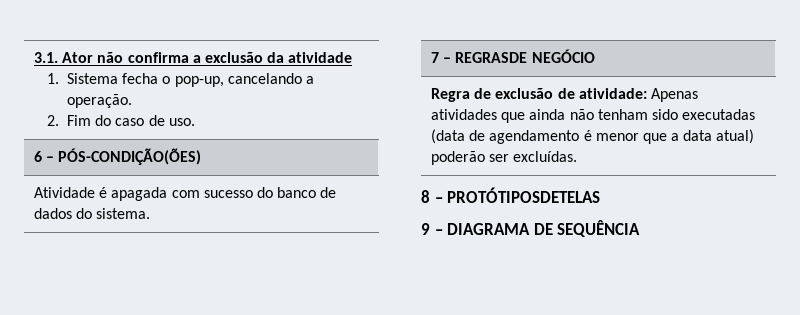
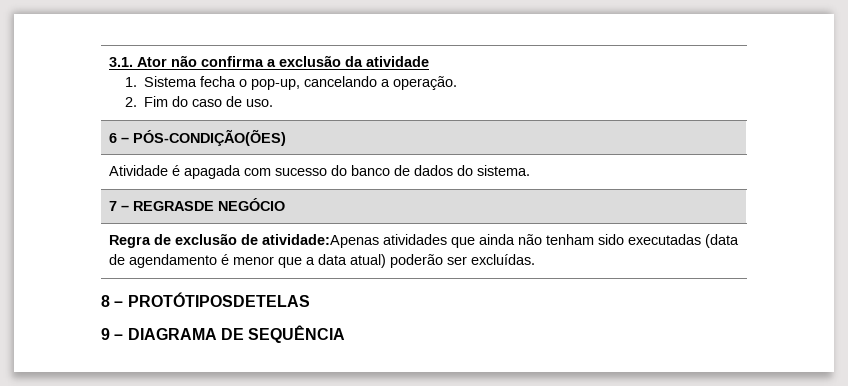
- Regra de exclusão de atividade: Apenas atividades que ainda não tenham sido executadas (data de agendamento é menor que a data atual) poderão ser excluídas.
+ Regra de exclusão de atividade:Apenas atividades que ainda não tenham sido executadas (data de agendamento é menor que a data atual) poderão ser excluídas.

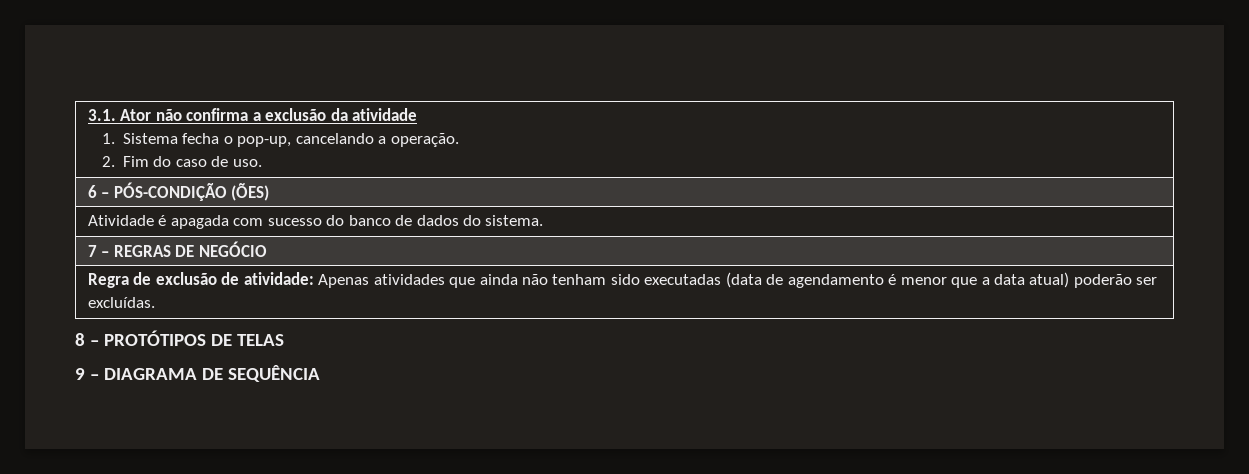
- 6 – PÓS-CONDIÇÃO(ÕES)
+ 6 – PÓS-CONDIÇÃO (ÕES)
- 7 – REGRASDE NEGÓCIO
+ 7 – REGRAS DE NEGÓCIO
- Regra de exclusão de atividade:Apenas atividades que ainda não tenham sido executadas (data de agendamento é menor que a data atual) poderão ser excluídas.
+ Regra de exclusão de atividade: Apenas atividades que ainda não tenham sido executadas (data de agendamento é menor que a data atual) poderão ser excluídas.
- 8 – PROTÓTIPOSDETELAS
+ 8 – PROTÓTIPOS DE TELAS

